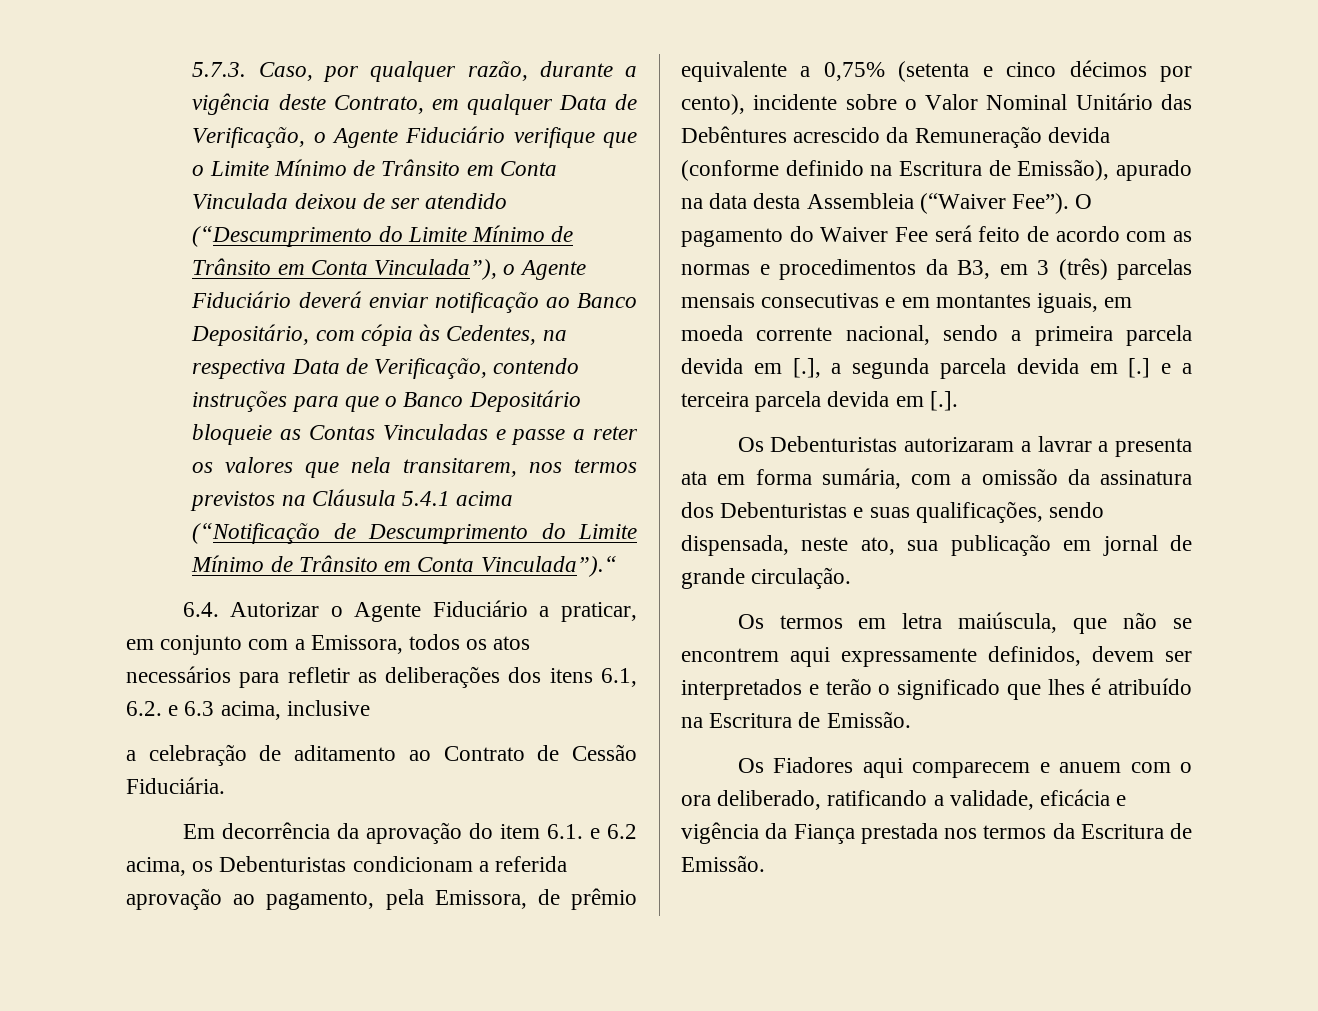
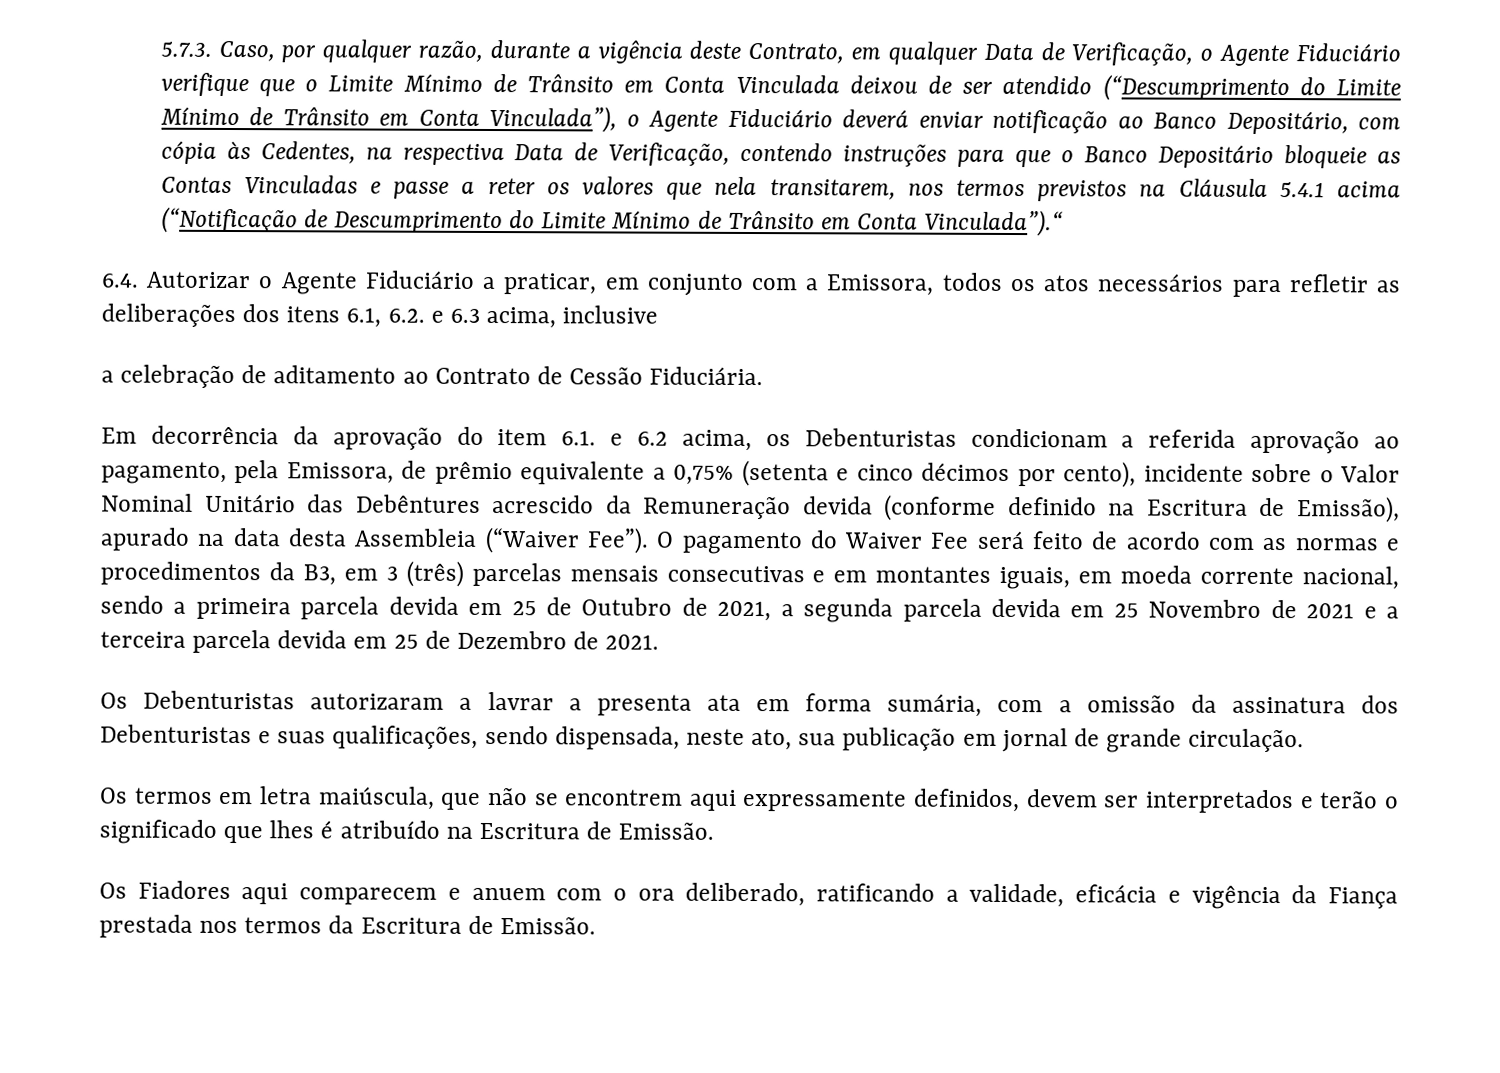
- O pagamento do Waiver Fee será feito de acordo com as normas e procedimentos da B3, em 3 (três) parcelas mensais consecutivas e em montantes iguais, em moeda corrente nacional, sendo a primeira parcela devida em [.], a segunda parcela devida em [.] e a terceira parcela devida em [.].
+ O pagamento do Waiver Fee será feito de acordo com as normas e procedimentos da B3, em 3 (três) parcelas mensais consecutivas e em montantes iguais, em moeda corrente nacional, sendo a primeira parcela devida em 25 de Outubro de 2021, a segunda parcela devida em 25 Novembro de 2021 e a terceira parcela devida em 25 de Dezembro de 2021.

